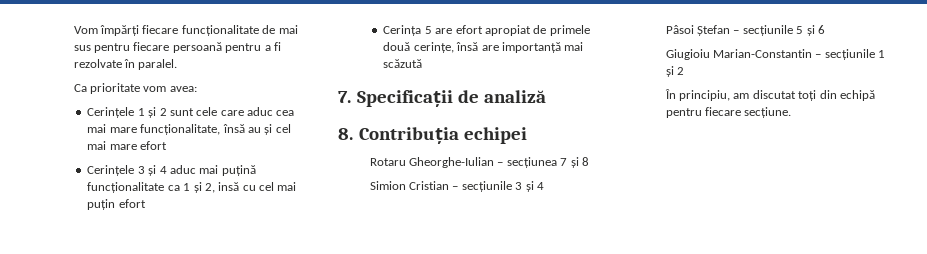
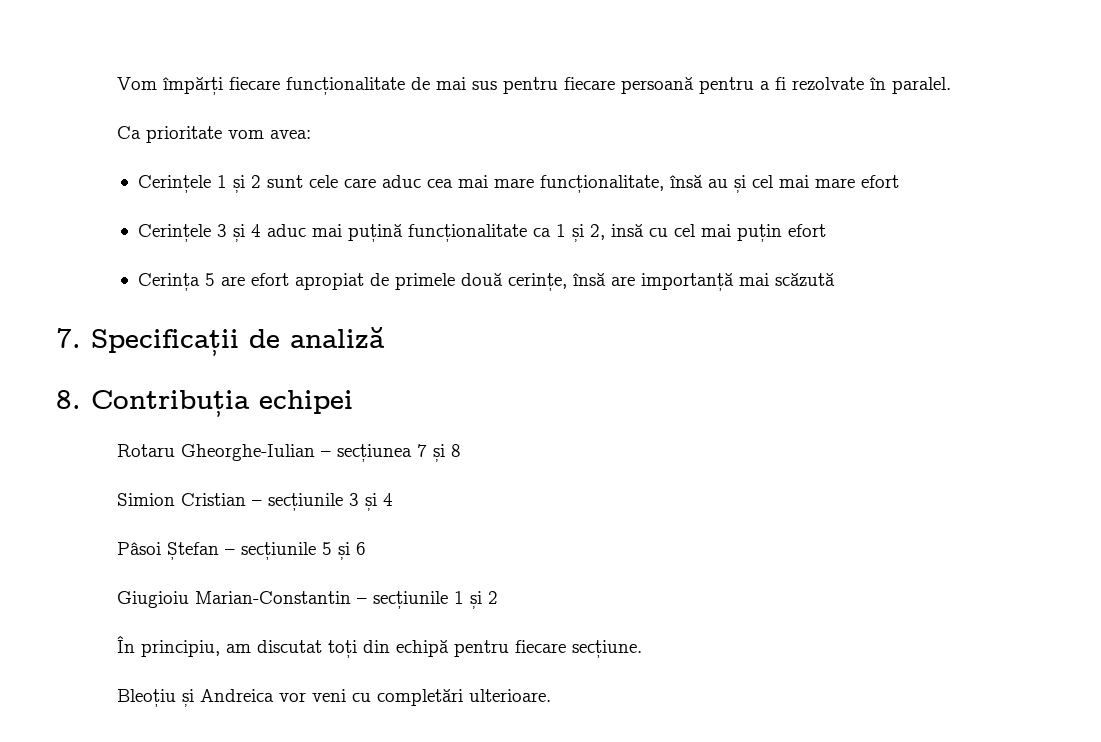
+ Bleoțiu și Andreica vor veni cu completări ulterioare.

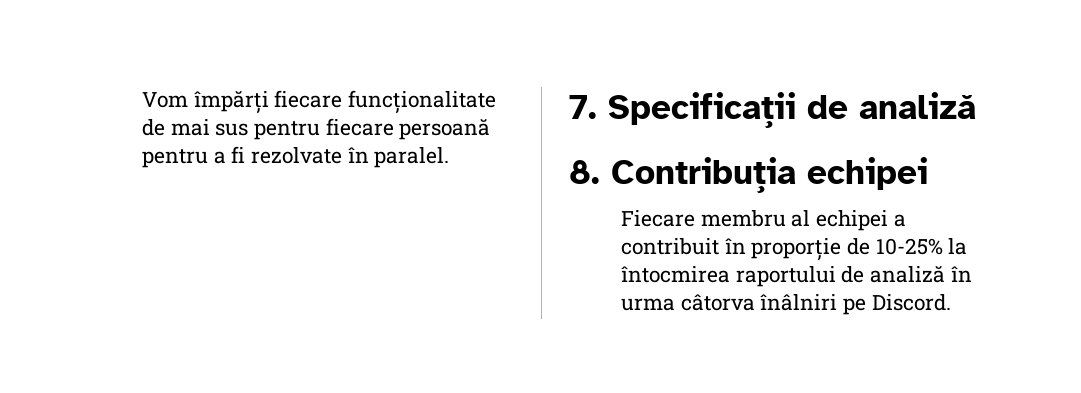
- Ca prioritate vom avea:
- Cerințele 1 și 2 sunt cele care aduc cea mai mare funcționalitate, însă au și cel mai mare efort
- Cerințele 3 și 4 aduc mai puțină funcționalitate ca 1 și 2, insă cu cel mai puțin efort
- Cerința 5 are efort apropiat de primele două cerințe, însă are importanță mai scăzută
- Rotaru Gheorghe-Iulian – secțiunea 7 și 8
- Simion Cristian – secțiunile 3 și 4
- Pâsoi Ștefan – secțiunile 5 și 6
- Giugioiu Marian-Constantin – secțiunile 1 și 2
- În principiu, am discutat toți din echipă pentru fiecare secțiune.
- Bleoțiu și Andreica vor veni cu completări ulterioare.
+ Fiecare membru al echipei a contribuit în proporție de 10-25% la întocmirea raportului de analiză în urma câtorva înâlniri pe Discord.

